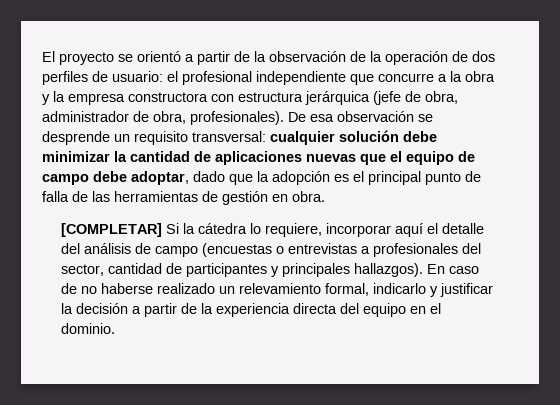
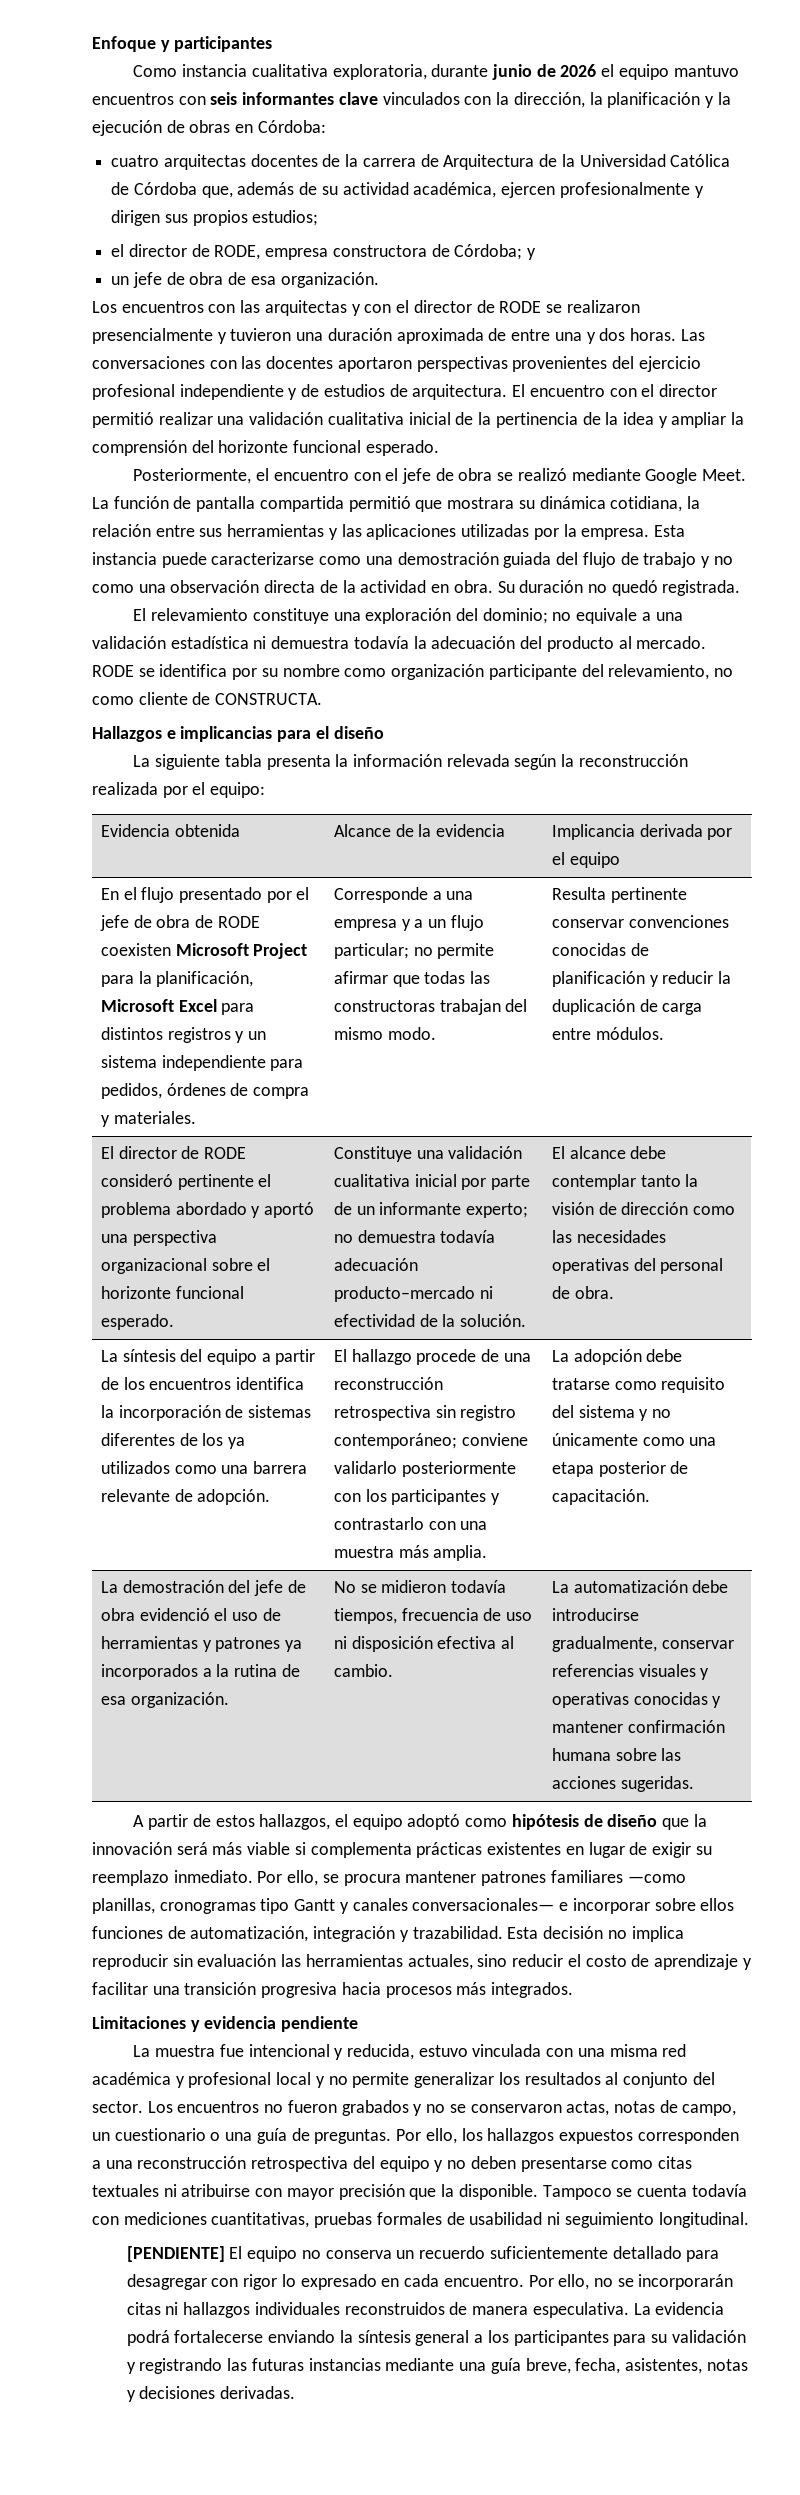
- El proyecto se orientó a partir de la observación de la operación de dos perfiles de usuario: el profesional independiente que concurre a la obra y la empresa constructora con estructura jerárquica (jefe de obra, administrador de obra, profesionales). De esa observación se desprende un requisito transversal: cualquier solución debe minimizar la cantidad de aplicaciones nuevas que el equipo de campo debe adoptar, dado que la adopción es el principal punto de falla de las herramientas de gestión en obra.
- [COMPLETAR] Si la cátedra lo requiere, incorporar aquí el detalle del análisis de campo (encuestas o entrevistas a profesionales del sector, cantidad de participantes y principales hallazgos). En caso de no haberse realizado un relevamiento formal, indicarlo y justificar la decisión a partir de la experiencia directa del equipo en el dominio.
+ Enfoque y participantes
+ Como instancia cualitativa exploratoria, durante junio de 2026 el equipo mantuvo encuentros con seis informantes clave vinculados con la dirección, la planificación y la ejecución de obras en Córdoba:
+ cuatro arquitectas docentes de la carrera de Arquitectura de la Universidad Católica de Córdoba que, además de su actividad académica, ejercen profesionalmente y dirigen sus propios estudios;
+ el director de RODE, empresa constructora de Córdoba; y
+ un jefe de obra de esa organización.
+ Los encuentros con las arquitectas y con el director de RODE se realizaron presencialmente y tuvieron una duración aproximada de entre una y dos horas. Las conversaciones con las docentes aportaron perspectivas provenientes del ejercicio profesional independiente y de estudios de arquitectura. El encuentro con el director permitió realizar una validación cualitativa inicial de la pertinencia de la idea y ampliar la comprensión del horizonte funcional esperado.
+ Posteriormente, el encuentro con el jefe de obra se realizó mediante Google Meet. La función de pantalla compartida permitió que mostrara su dinámica cotidiana, la relación entre sus herramientas y las aplicaciones utilizadas por la empresa. Esta instancia puede caracterizarse como una demostración guiada del flujo de trabajo y no como una observación directa de la actividad en obra. Su duración no quedó registrada.
+ El relevamiento constituye una exploración del dominio; no equivale a una validación estadística ni demuestra todavía la adecuación del producto al mercado. RODE se identifica por su nombre como organización participante del relevamiento, no como cliente de CONSTRUCTA.
+ Hallazgos e implicancias para el diseño
+ La siguiente tabla presenta la información relevada según la reconstrucción realizada por el equipo:
+ Evidencia obtenida | Alcance de la evidencia | Implicancia derivada por el equipo
+ En el flujo presentado por el jefe de obra de RODE coexisten Microsoft Project para la planificación, Microsoft Excel para distintos registros y un sistema independiente para pedidos, órdenes de compra y materiales. | Corresponde a una empresa y a un flujo particular; no permite afirmar que todas las constructoras trabajan del mismo modo. | Resulta pertinente conservar convenciones conocidas de planificación y reducir la duplicación de carga entre módulos.
+ El director de RODE consideró pertinente el problema abordado y aportó una perspectiva organizacional sobre el horizonte funcional esperado. | Constituye una validación cualitativa inicial por parte de un informante experto; no demuestra todavía adecuación producto–mercado ni efectividad de la solución. | El alcance debe contemplar tanto la visión de dirección como las necesidades operativas del personal de obra.
+ La síntesis del equipo a partir de los encuentros identifica la incorporación de sistemas diferentes de los ya utilizados como una barrera relevante de adopción. | El hallazgo procede de una reconstrucción retrospectiva sin registro contemporáneo; conviene validarlo posteriormente con los participantes y contrastarlo con una muestra más amplia. | La adopción debe tratarse como requisito del sistema y no únicamente como una etapa posterior de capacitación.
+ La demostración del jefe de obra evidenció el uso de herramientas y patrones ya incorporados a la rutina de esa organización. | No se midieron todavía tiempos, frecuencia de uso ni disposición efectiva al cambio. | La automatización debe introducirse gradualmente, conservar referencias visuales y operativas conocidas y mantener confirmación humana sobre las acciones sugeridas.
+ A partir de estos hallazgos, el equipo adoptó como hipótesis de diseño que la innovación será más viable si complementa prácticas existentes en lugar de exigir su reemplazo inmediato. Por ello, se procura mantener patrones familiares —como planillas, cronogramas tipo Gantt y canales conversacionales— e incorporar sobre ellos funciones de automatización, integración y trazabilidad. Esta decisión no implica reproducir sin evaluación las herramientas actuales, sino reducir el costo de aprendizaje y facilitar una transición progresiva hacia procesos más integrados.
+ Limitaciones y evidencia pendiente
+ La muestra fue intencional y reducida, estuvo vinculada con una misma red académica y profesional local y no permite generalizar los resultados al conjunto del sector. Los encuentros no fueron grabados y no se conservaron actas, notas de campo, un cuestionario o una guía de preguntas. Por ello, los hallazgos expuestos corresponden a una reconstrucción retrospectiva del equipo y no deben presentarse como citas textuales ni atribuirse con mayor precisión que la disponible. Tampoco se cuenta todavía con mediciones cuantitativas, pruebas formales de usabilidad ni seguimiento longitudinal.
+ [PENDIENTE] El equipo no conserva un recuerdo suficientemente detallado para desagregar con rigor lo expresado en cada encuentro. Por ello, no se incorporarán citas ni hallazgos individuales reconstruidos de manera especulativa. La evidencia podrá fortalecerse enviando la síntesis general a los participantes para su validación y registrando las futuras instancias mediante una guía breve, fecha, asistentes, notas y decisiones derivadas.

